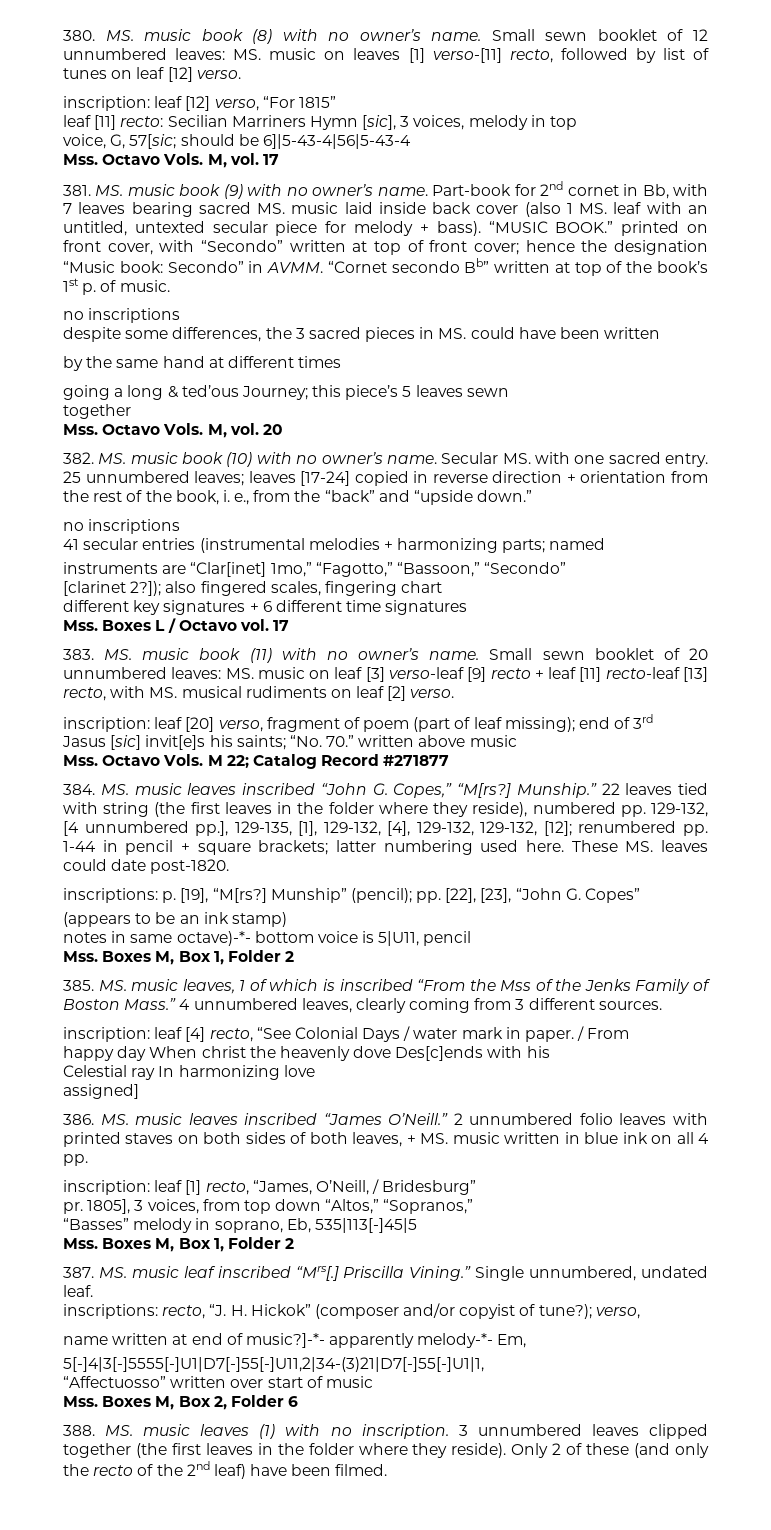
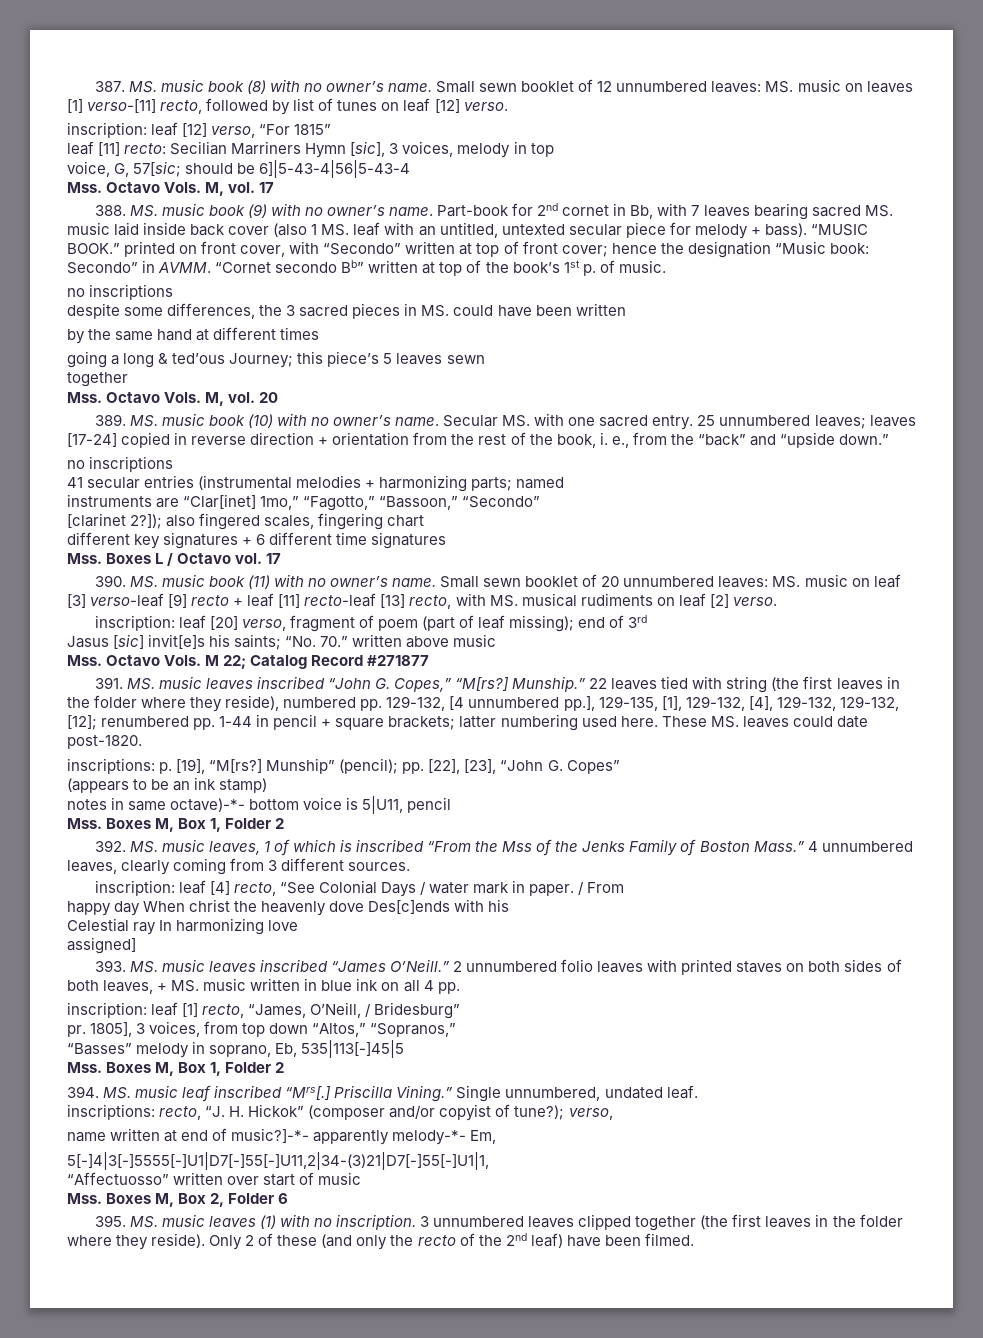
- 380. MS. music book (8) with no owner’s name.
+ 387. MS. music book (8) with no owner’s name.
- 381. MS. music book (9) with no owner’s name.
+ 388. MS. music book (9) with no owner’s name.
- 382. MS. music book (10) with no owner’s name.
+ 389. MS. music book (10) with no owner’s name.
- 383. MS. music book (11) with no owner’s name.
+ 390. MS. music book (11) with no owner’s name.
- 384. MS. music leaves inscribed “John G. Copes,” “M[rs?]
+ 391. MS. music leaves inscribed “John G. Copes,” “M[rs?]
- 385. MS. music leaves, 1 of which is inscribed “From the Mss of the Jenks Family of Boston Mass.”
+ 392. MS. music leaves, 1 of which is inscribed “From the Mss of the Jenks Family of Boston Mass.”
- 386. MS. music leaves inscribed “James O’Neill.”
+ 393. MS. music leaves inscribed “James O’Neill.”
- 387. MS. music leaf inscribed “Mrs[.]
+ 394. MS. music leaf inscribed “Mrs[.]
- 388. MS. music leaves (1) with no inscription.
+ 395. MS. music leaves (1) with no inscription.

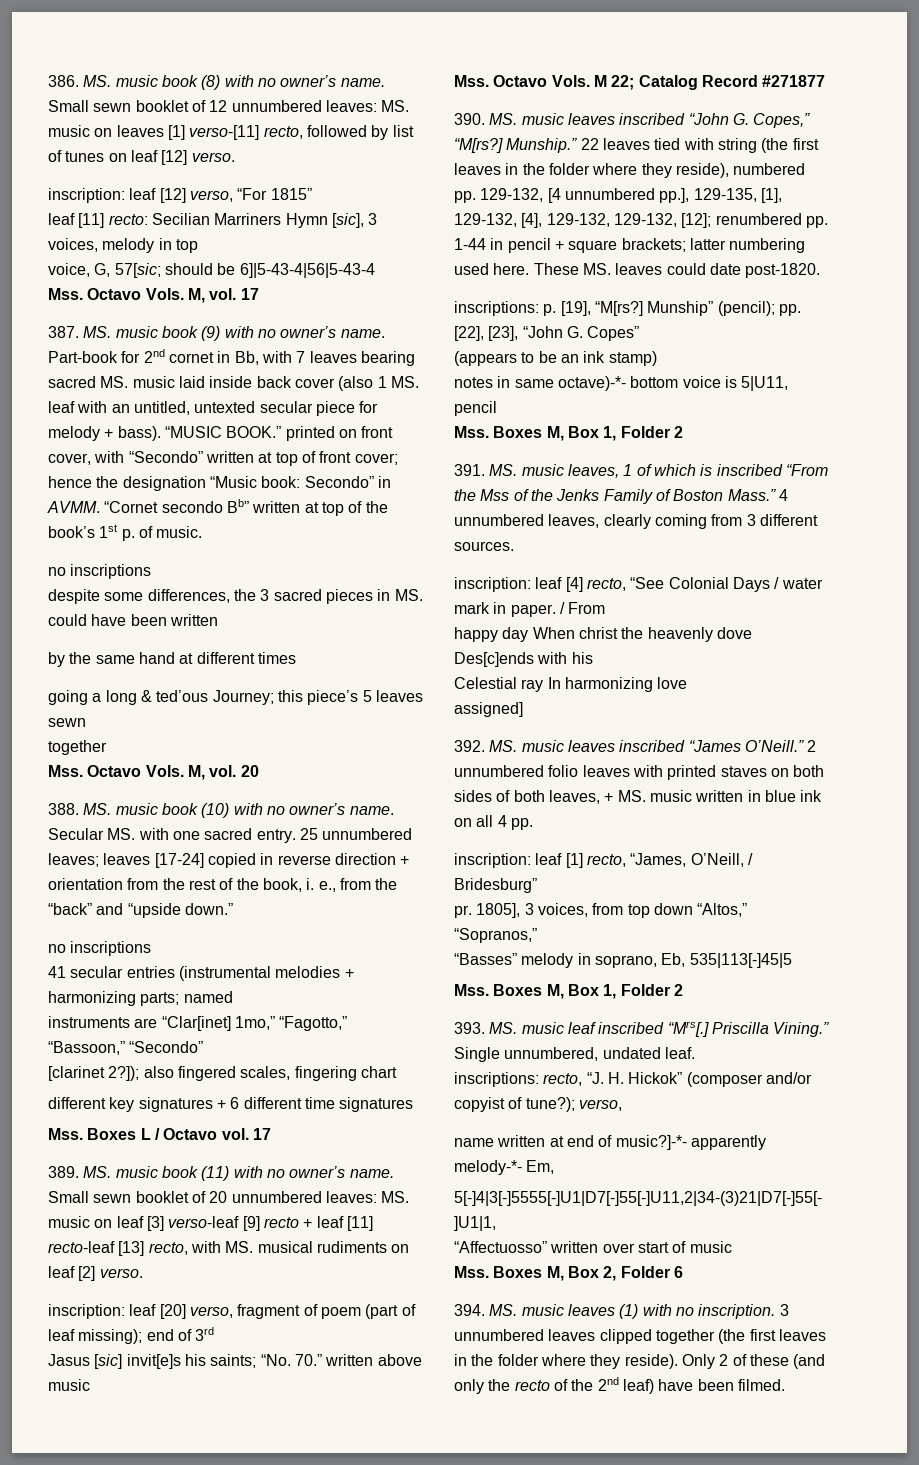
- 387. MS. music book (8) with no owner’s name.
+ 386. MS. music book (8) with no owner’s name.
- 388. MS. music book (9) with no owner’s name.
+ 387. MS. music book (9) with no owner’s name.
- 389. MS. music book (10) with no owner’s name.
+ 388. MS. music book (10) with no owner’s name.
- 390. MS. music book (11) with no owner’s name.
+ 389. MS. music book (11) with no owner’s name.
- 391. MS. music leaves inscribed “John G. Copes,” “M[rs?]
+ 390. MS. music leaves inscribed “John G. Copes,” “M[rs?]
- 392. MS. music leaves, 1 of which is inscribed “From the Mss of the Jenks Family of Boston Mass.”
+ 391. MS. music leaves, 1 of which is inscribed “From the Mss of the Jenks Family of Boston Mass.”
- 393. MS. music leaves inscribed “James O’Neill.”
+ 392. MS. music leaves inscribed “James O’Neill.”
- 394. MS. music leaf inscribed “Mrs[.]
+ 393. MS. music leaf inscribed “Mrs[.]
- 395. MS. music leaves (1) with no inscription.
+ 394. MS. music leaves (1) with no inscription.

